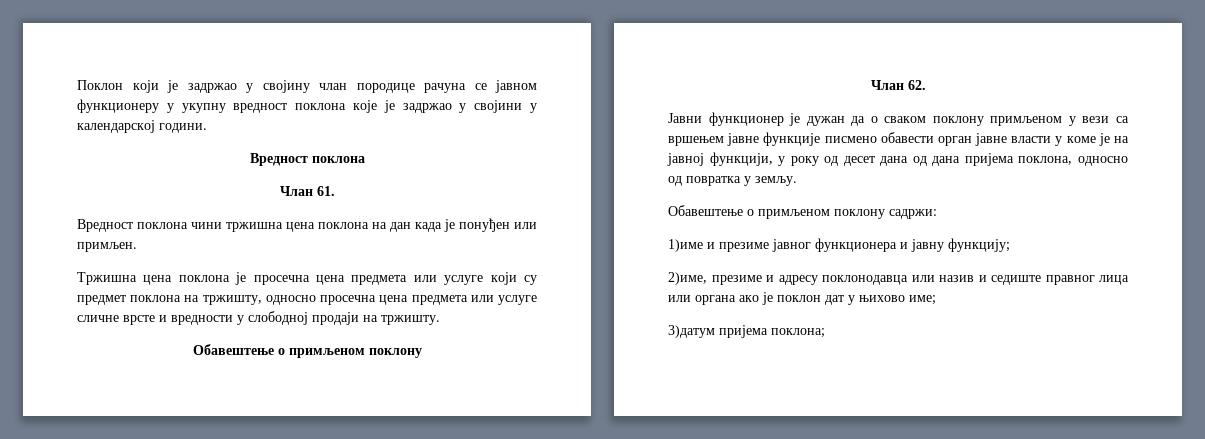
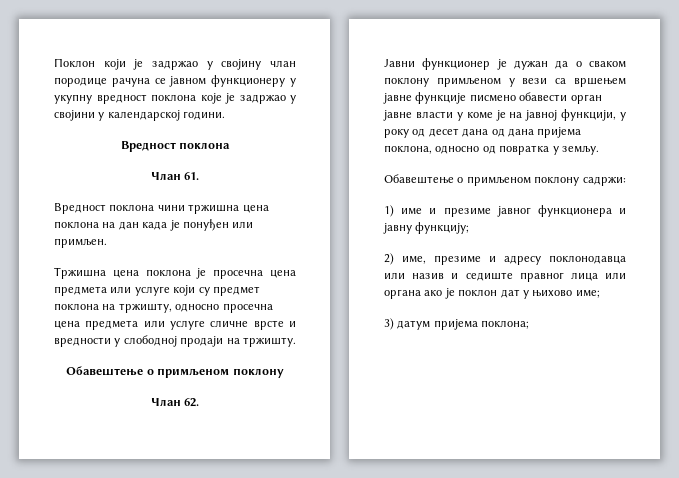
- 1)име и презиме јавног функционера и јавну функцију;
+ 1) име и презиме јавног функционера и јавну функцију;
- 2)име, презиме и адресу поклонодавца или назив и седиште правног лица или органа ако је поклон дат у њихово име;
+ 2) име, презиме и адресу поклонодавца или назив и седиште правног лица или органа ако је поклон дат у њихово име;
- 3)датум пријема поклона;
+ 3) датум пријема поклона;

